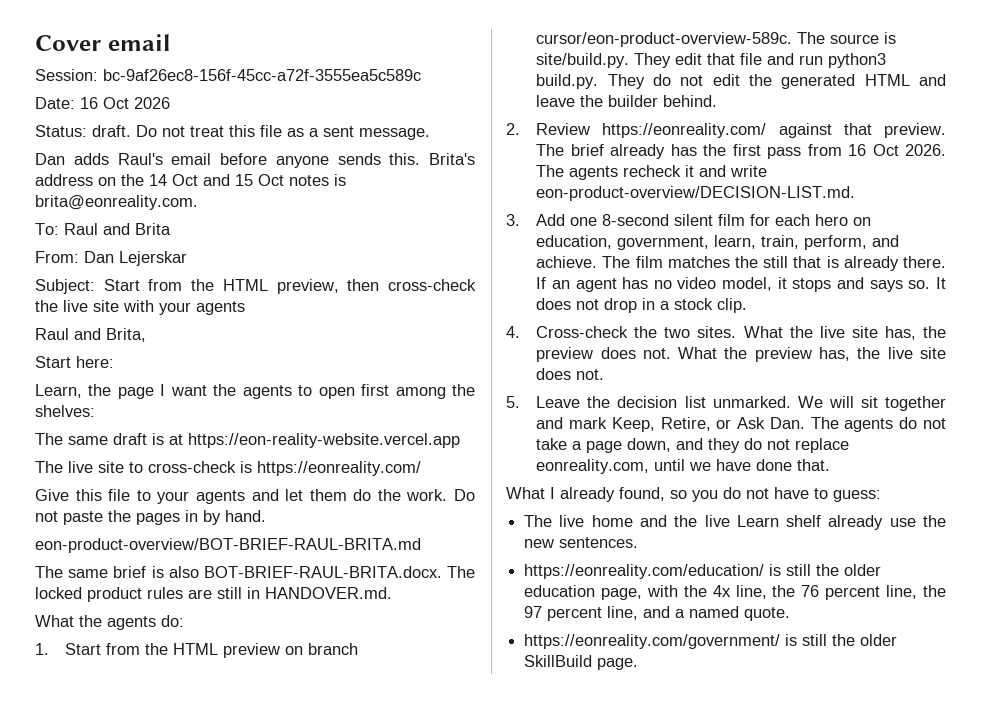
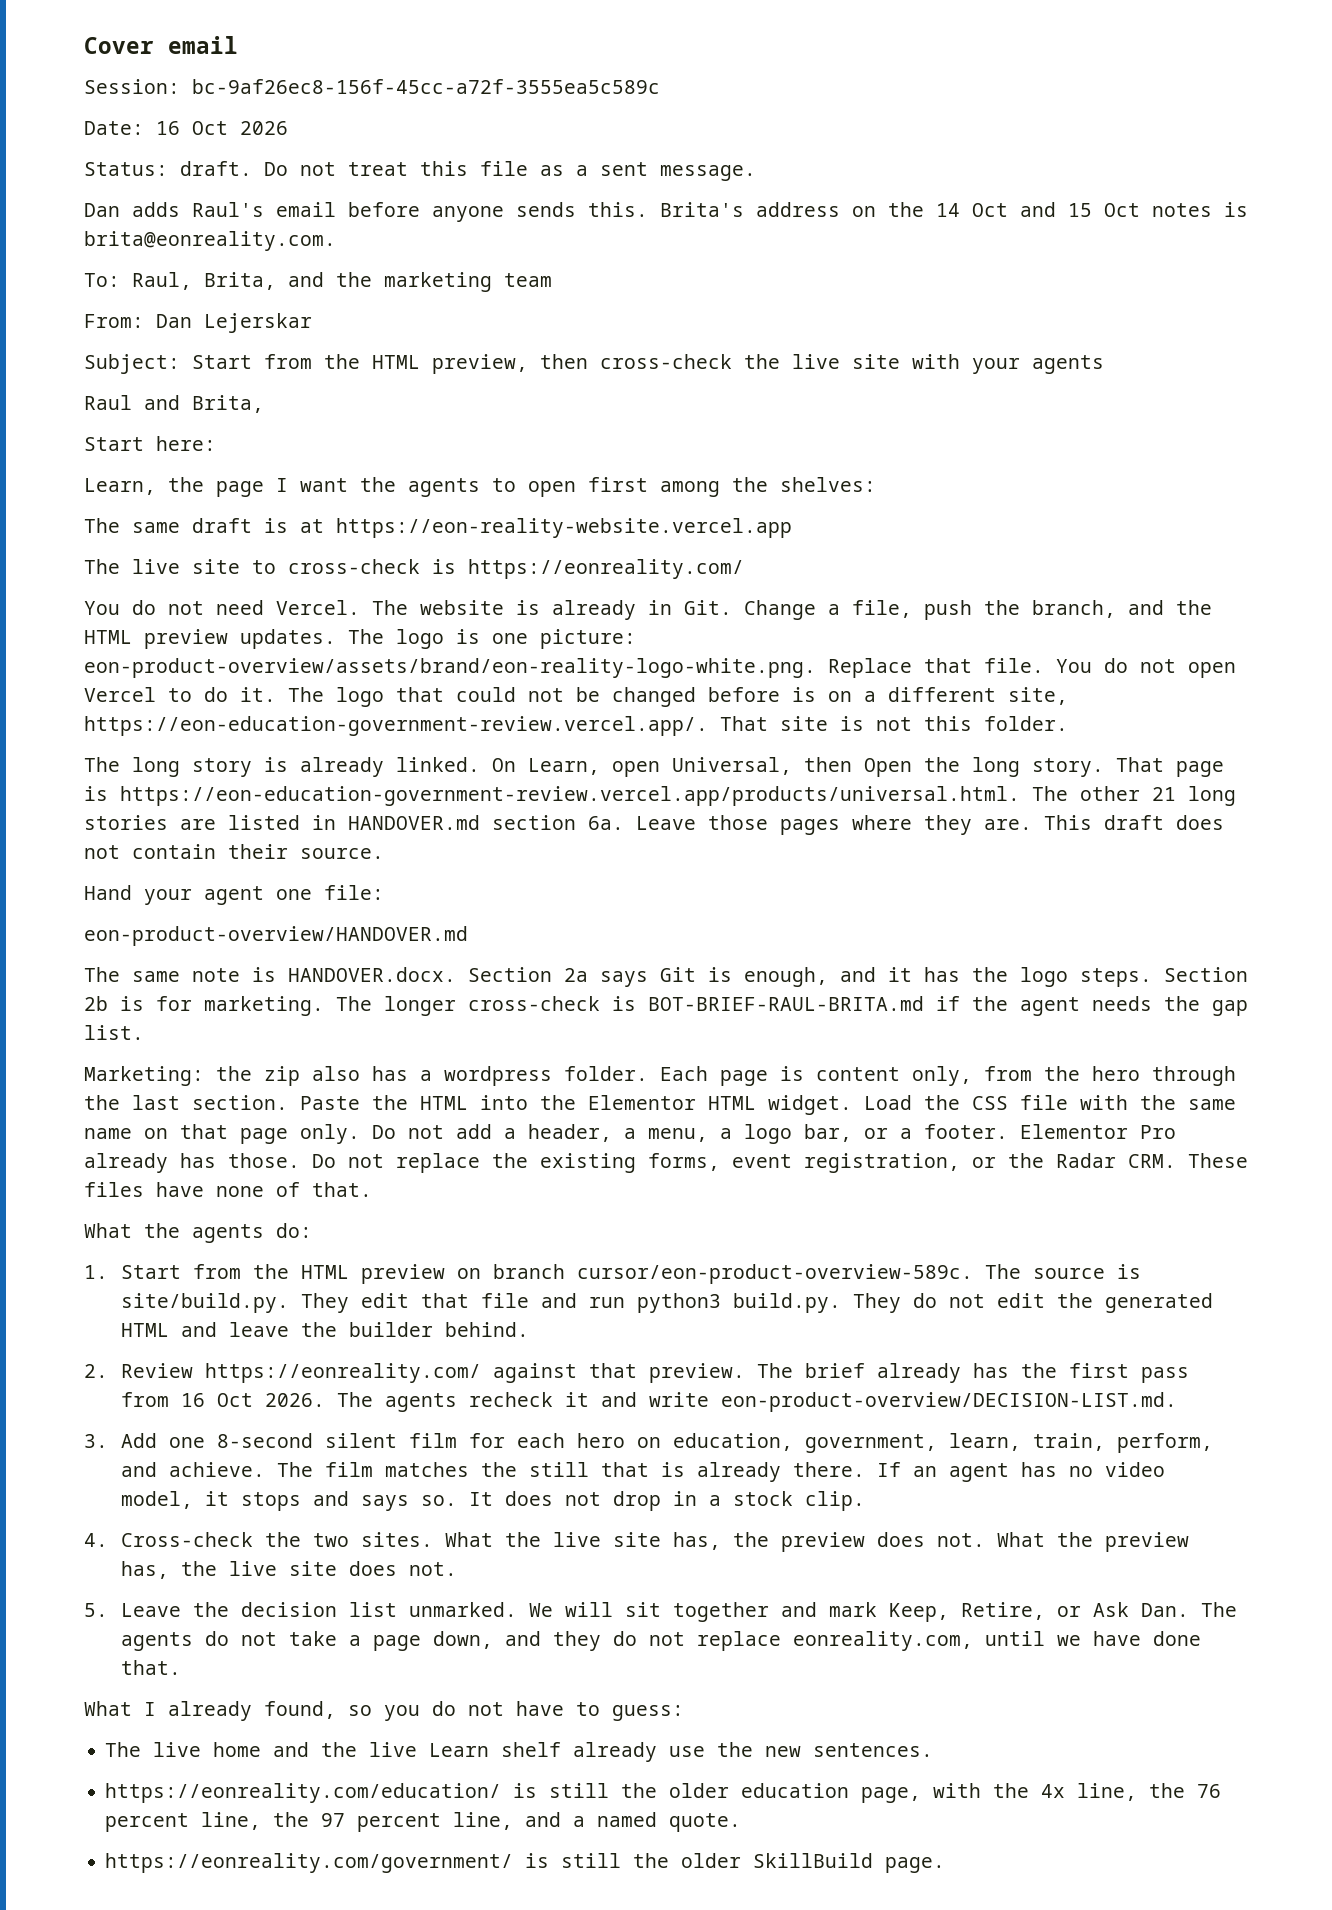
- To: Raul and Brita
+ To: Raul, Brita, and the marketing team
- Give this file to your agents and let them do the work. Do not paste the pages in by hand.
- eon-product-overview/BOT-BRIEF-RAUL-BRITA.md
- The same brief is also BOT-BRIEF-RAUL-BRITA.docx. The locked product rules are still in HANDOVER.md.
+ You do not need Vercel. The website is already in Git. Change a file, push the branch, and the HTML preview updates. The logo is one picture: eon-product-overview/assets/brand/eon-reality-logo-white.png. Replace that file. You do not open Vercel to do it. The logo that could not be changed before is on a different site, https://eon-education-government-review.vercel.app/. That site is not this folder.
+ The long story is already linked. On Learn, open Universal, then Open the long story. That page is https://eon-education-government-review.vercel.app/products/universal.html. The other 21 long stories are listed in HANDOVER.md section 6a. Leave those pages where they are. This draft does not contain their source.
+ Hand your agent one file:
+ eon-product-overview/HANDOVER.md
+ The same note is HANDOVER.docx. Section 2a says Git is enough, and it has the logo steps. Section 2b is for marketing. The longer cross-check is BOT-BRIEF-RAUL-BRITA.md if the agent needs the gap list.
+ Marketing: the zip also has a wordpress folder. Each page is content only, from the hero through the last section. Paste the HTML into the Elementor HTML widget. Load the CSS file with the same name on that page only. Do not add a header, a menu, a logo bar, or a footer. Elementor Pro already has those. Do not replace the existing forms, event registration, or the Radar CRM. These files have none of that.

